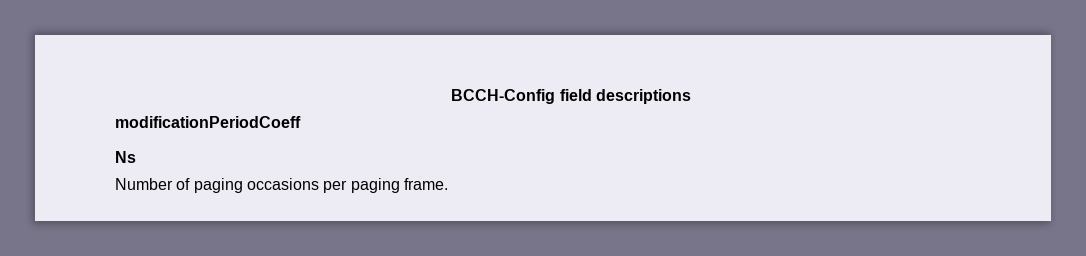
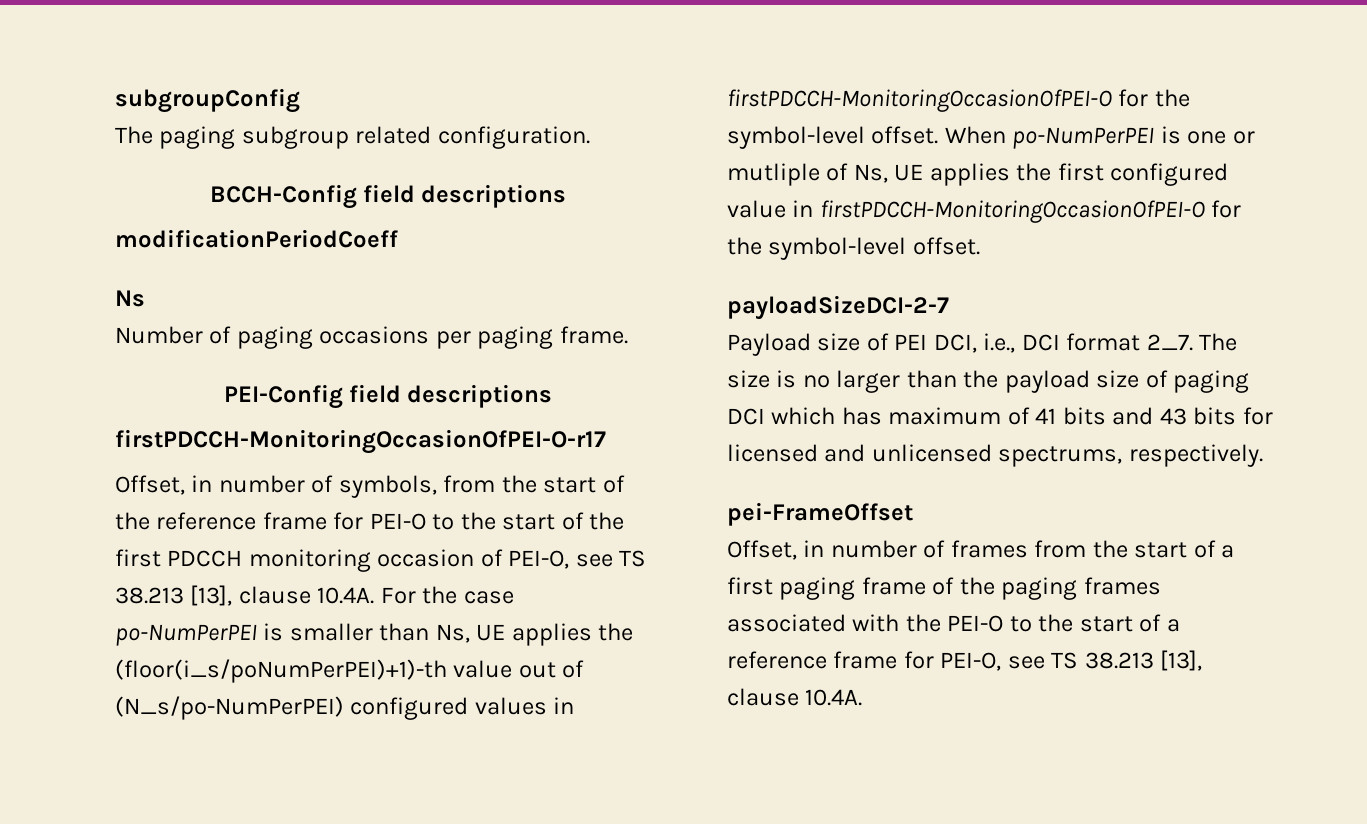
+ subgroupConfig
+ The paging subgroup related configuration.
+ PEI-Config field descriptions
+ firstPDCCH-MonitoringOccasionOfPEI-O-r17
+ Offset, in number of symbols, from the start of the reference frame for PEI-O to the start of the first PDCCH monitoring occasion of PEI-O, see TS 38.213 [13], clause 10.4A. For the case po-NumPerPEI is smaller than Ns, UE applies the (floor(i_s/poNumPerPEI)+1)-th value out of (N_s/po-NumPerPEI) configured values in firstPDCCH-MonitoringOccasionOfPEI-O for the symbol-level offset. When po-NumPerPEI is one or mutliple of Ns, UE applies the first configured value in firstPDCCH-MonitoringOccasionOfPEI-O for the symbol-level offset.
+ payloadSizeDCI-2-7
+ Payload size of PEI DCI, i.e., DCI format 2_7. The size is no larger than the payload size of paging DCI which has maximum of 41 bits and 43 bits for licensed and unlicensed spectrums, respectively.
+ pei-FrameOffset
+ Offset, in number of frames from the start of a first paging frame of the paging frames associated with the PEI-O to the start of a reference frame for PEI-O, see TS 38.213 [13], clause 10.4A.

